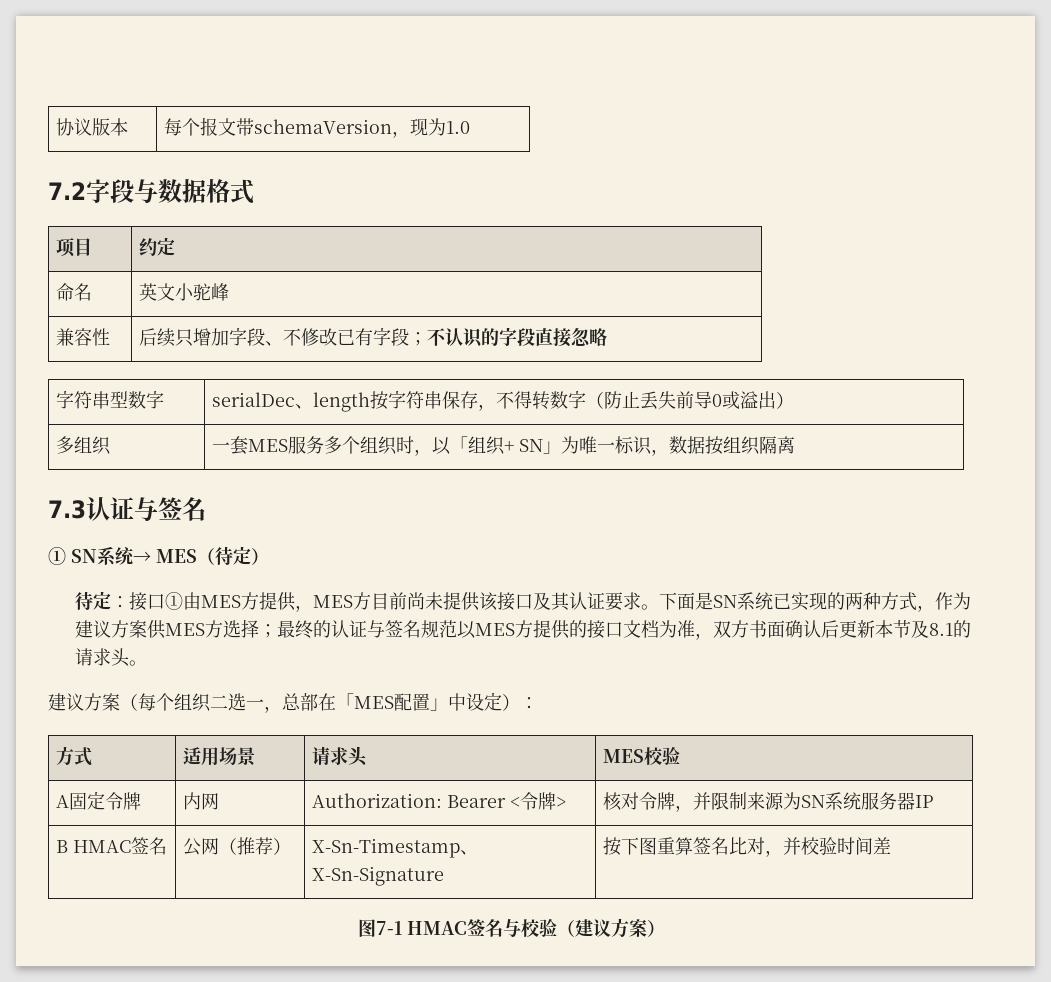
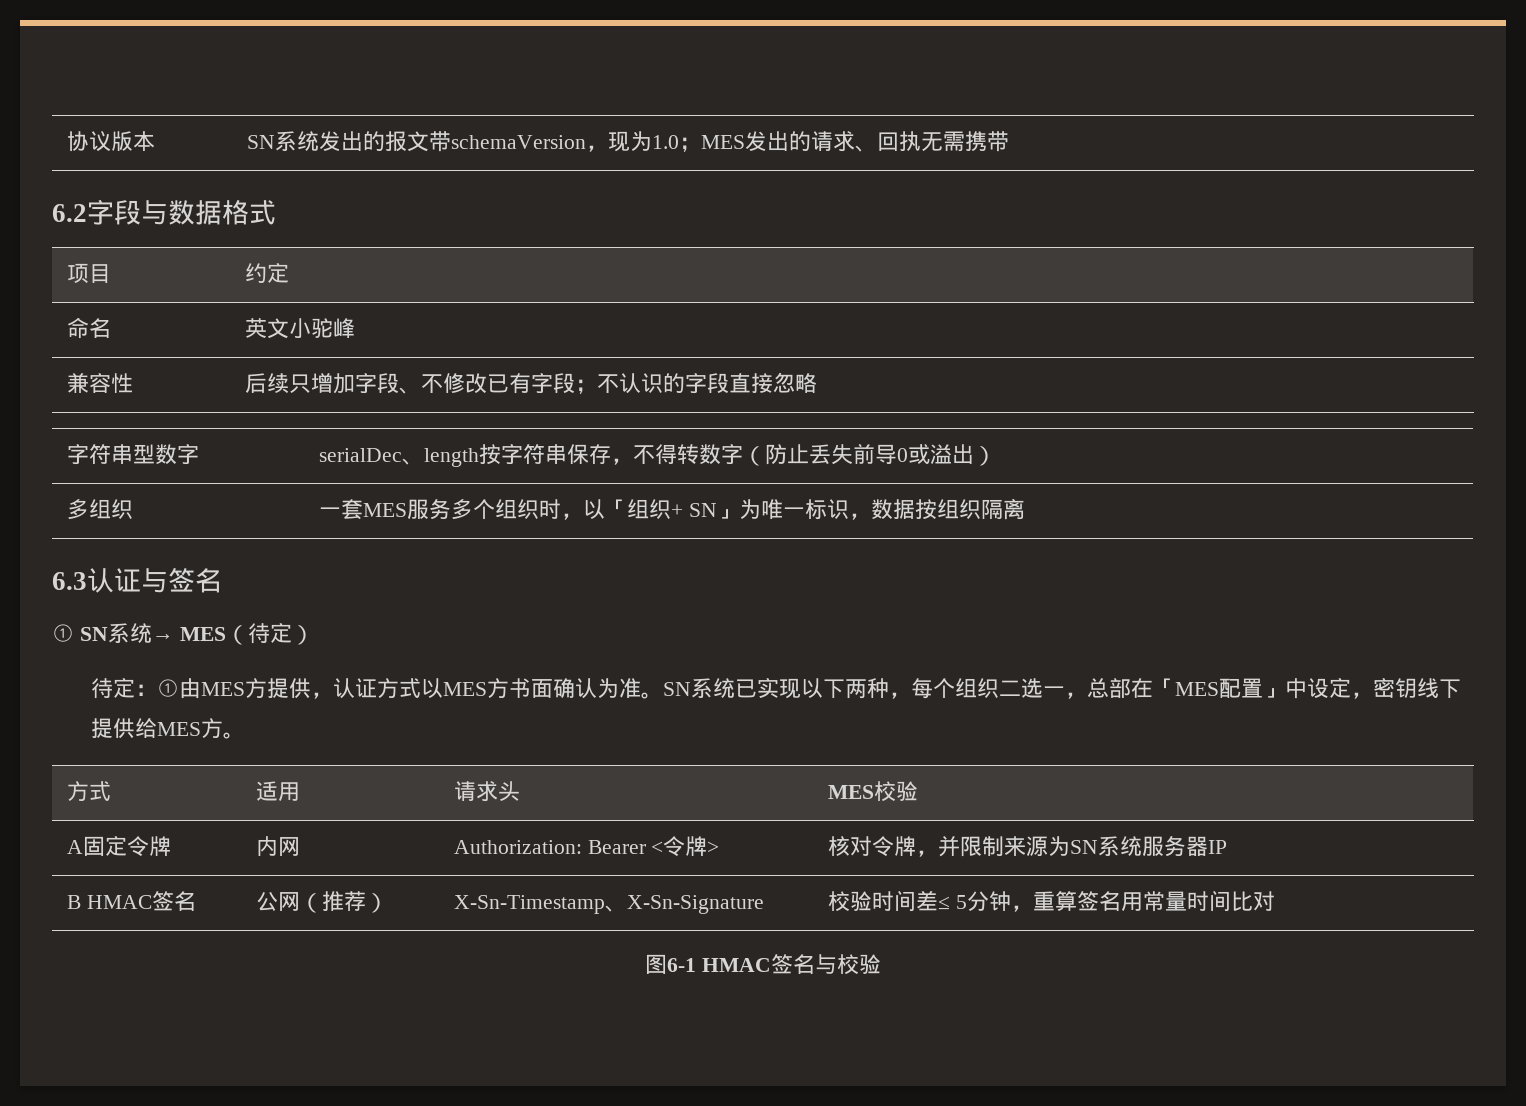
- 协议版本 | 每个报文带schemaVersion，现为1.0
- 7.2字段与数据格式
+ 协议版本 | SN系统发出的报文带schemaVersion，现为1.0；MES发出的请求、回执无需携带
+ 6.2字段与数据格式
- 7.3认证与签名
+ 6.3认证与签名
- 待定：接口①由MES方提供，MES方目前尚未提供该接口及其认证要求。下面是SN系统已实现的两种方式，作为建议方案供MES方选择；最终的认证与签名规范以MES方提供的接口文档为准，双方书面确认后更新本节及8.1的请求头。
- 建议方案（每个组织二选一，总部在「MES配置」中设定）：
+ 待定：①由MES方提供，认证方式以MES方书面确认为准。SN系统已实现以下两种，每个组织二选一，总部在「MES配置」中设定，密钥线下提供给MES方。
- 方式 | 适用场景 | 请求头 | MES校验
+ 方式 | 适用 | 请求头 | MES校验
- B HMAC签名 | 公网（推荐） | X-Sn-Timestamp、X-Sn-Signature | 按下图重算签名比对，并校验时间差
- 图7-1 HMAC签名与校验（建议方案）
+ B HMAC签名 | 公网（推荐） | X-Sn-Timestamp、X-Sn-Signature | 校验时间差≤ 5分钟，重算签名用常量时间比对
+ 图6-1 HMAC签名与校验

